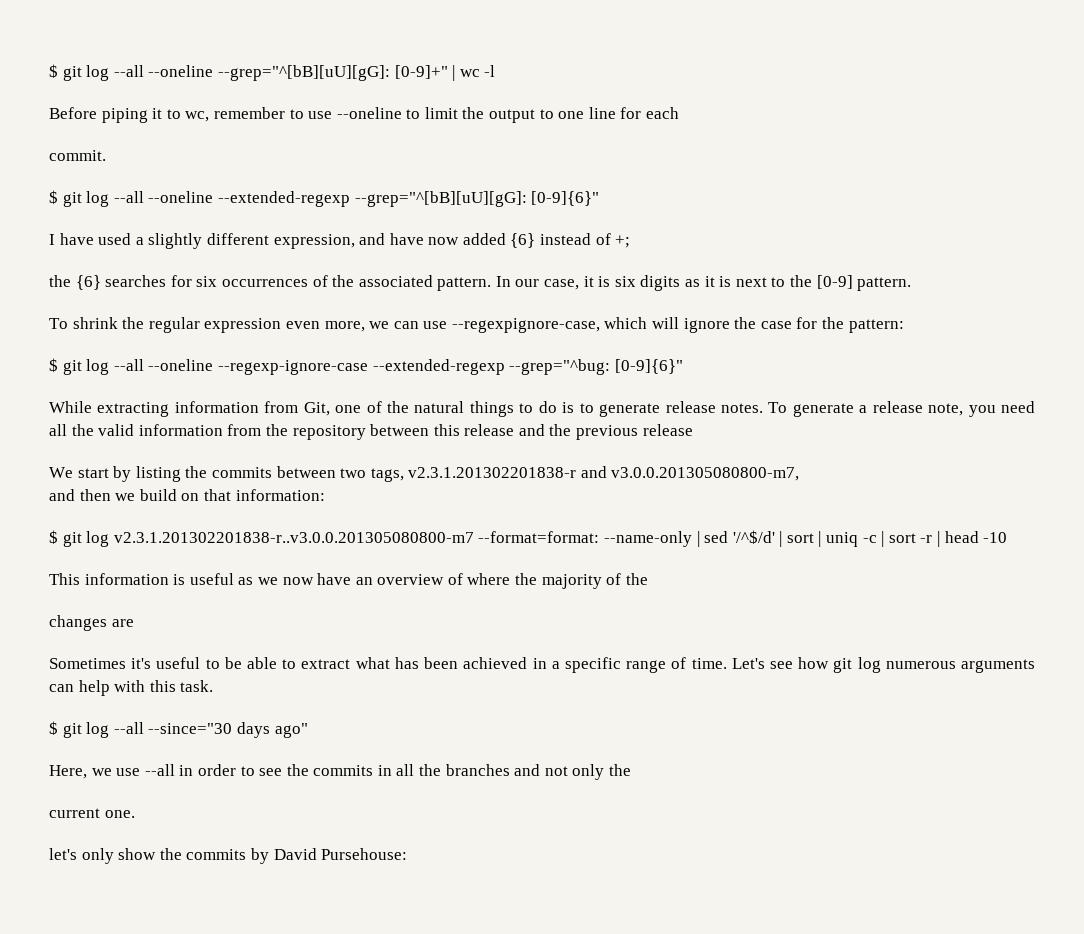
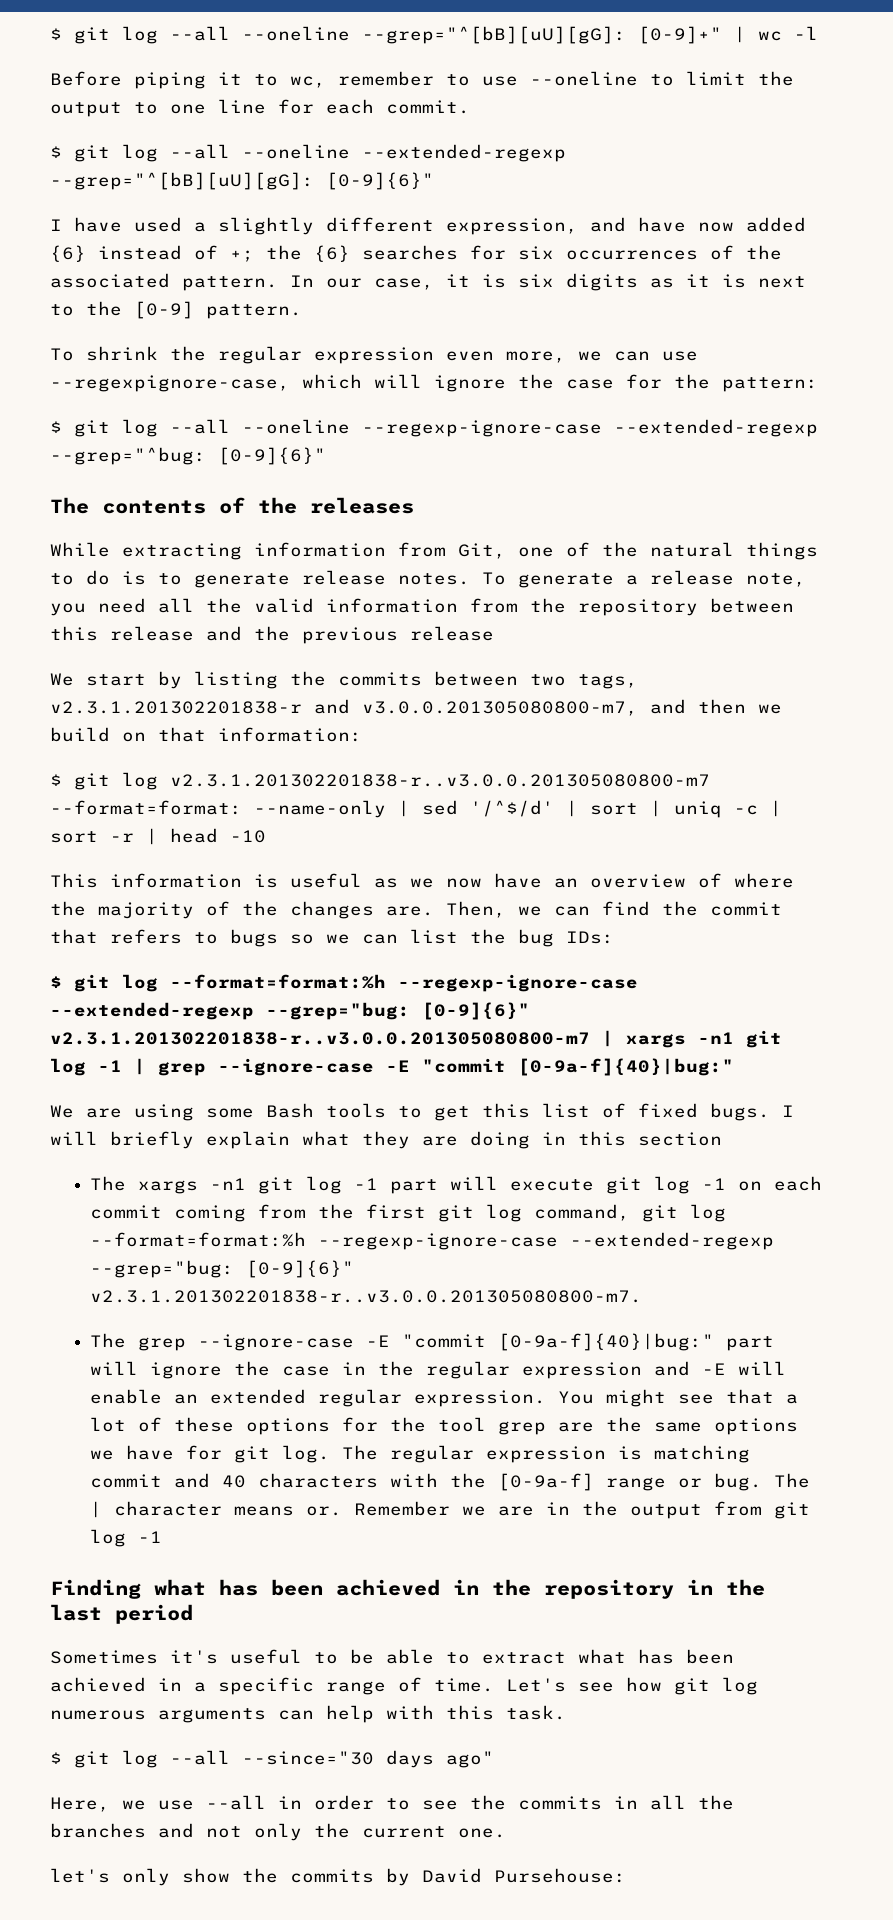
- Before piping it to wc, remember to use --oneline to limit the output to one line for each
- commit.
+ Before piping it to wc, remember to use --oneline to limit the output to one line for each commit.
- I have used a slightly different expression, and have now added {6} instead of +;
- the {6} searches for six occurrences of the associated pattern.
+ I have used a slightly different expression, and have now added {6} instead of +; the {6} searches for six occurrences of the associated pattern.
+ The contents of the releases
- We start by listing the commits between two tags, v2.3.1.201302201838-r and v3.0.0.201305080800-m7,
- and then we build on that information:
+ We start by listing the commits between two tags, v2.3.1.201302201838-r and v3.0.0.201305080800-m7, and then we build on that information:
- This information is useful as we now have an overview of where the majority of the
- changes are
+ This information is useful as we now have an overview of where the majority of the changes are. Then, we can find the commit that refers to bugs so we can list the bug IDs:
+ $ git log --format=format:%h --regexp-ignore-case --extended-regexp --grep="bug: [0-9]{6}" v2.3.1.201302201838-r..v3.0.0.201305080800-m7 | xargs -n1 git log -1 | grep --ignore-case -E "commit [0-9a-f]{40}|bug:"
+ We are using some Bash tools to get this list of fixed bugs. I will briefly explain what they are doing in this section
+ The xargs -n1 git log -1 part will execute git log -1 on each commit coming from the first git log command, git log --format=format:%h --regexp-ignore-case --extended-regexp --grep="bug: [0-9]{6}" v2.3.1.201302201838-r..v3.0.0.201305080800-m7.
+ The grep --ignore-case -E "commit [0-9a-f]{40}|bug:" part will ignore the case in the regular expression and -E will enable an extended regular expression. You might see that a lot of these options for the tool grep are the same options we have for git log. The regular expression is matching commit and 40 characters with the [0-9a-f] range or bug. The | character means or. Remember we are in the output from git log -1
+ Finding what has been achieved in the repository in the last period
- Here, we use --all in order to see the commits in all the branches and not only the
- current one.
+ Here, we use --all in order to see the commits in all the branches and not only the current one.

